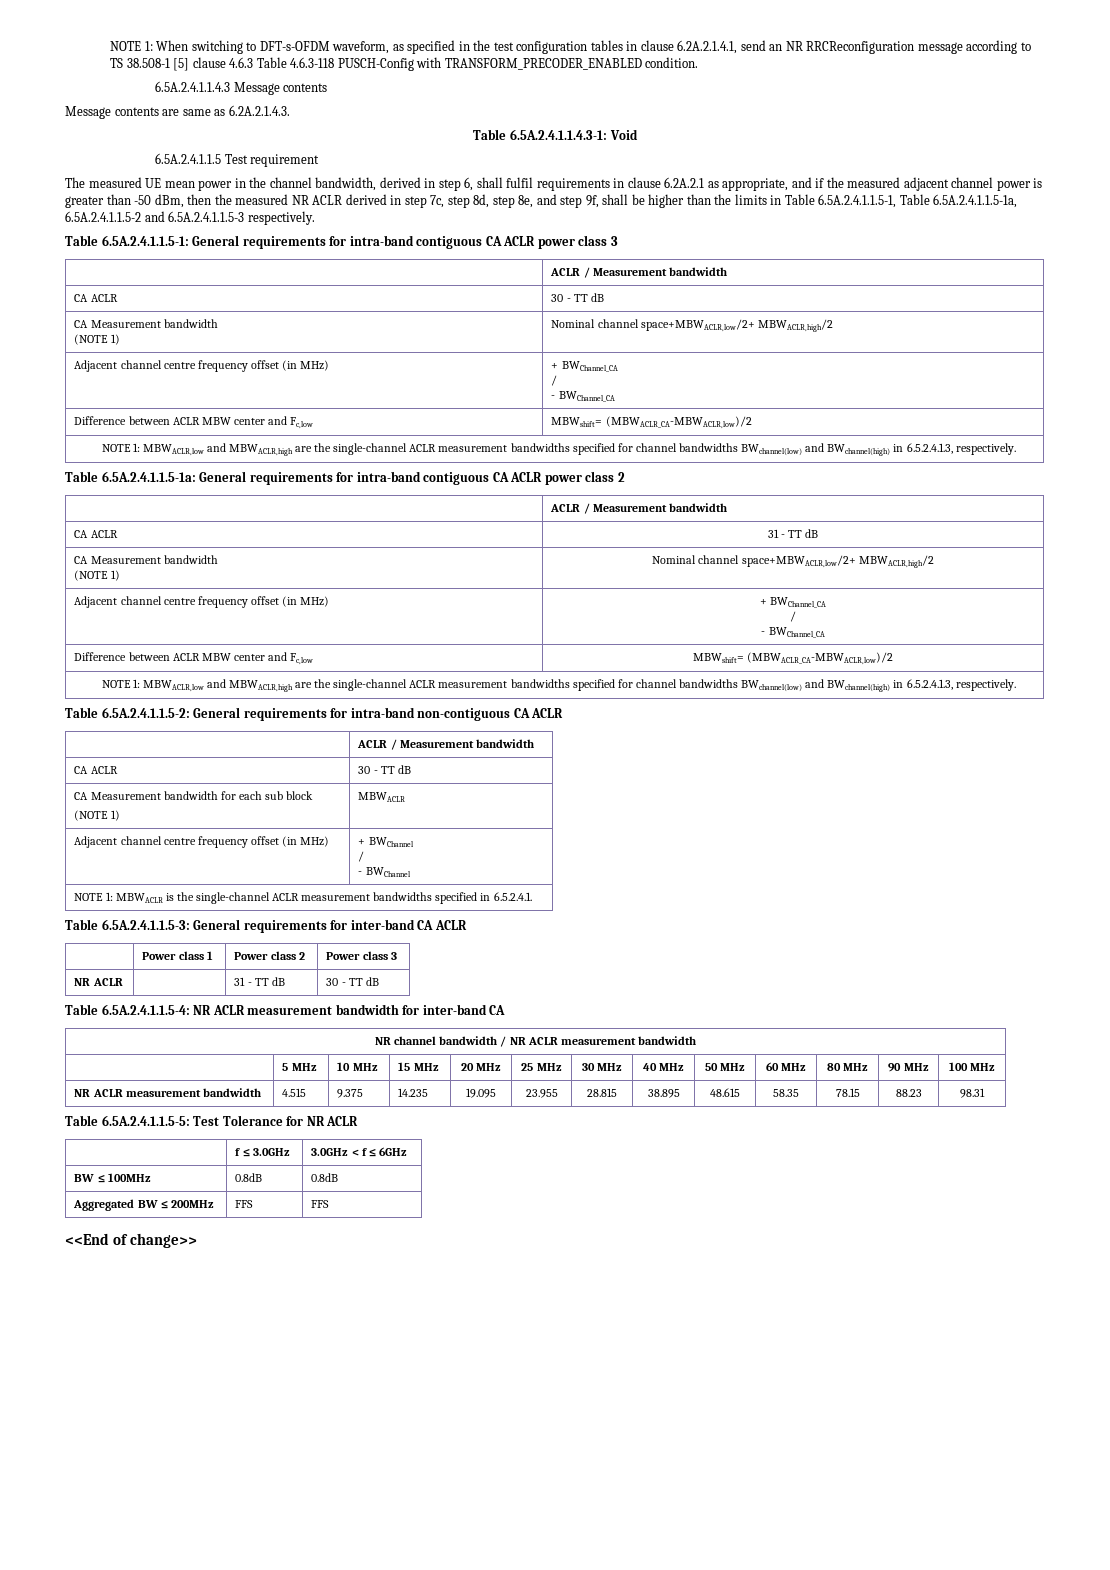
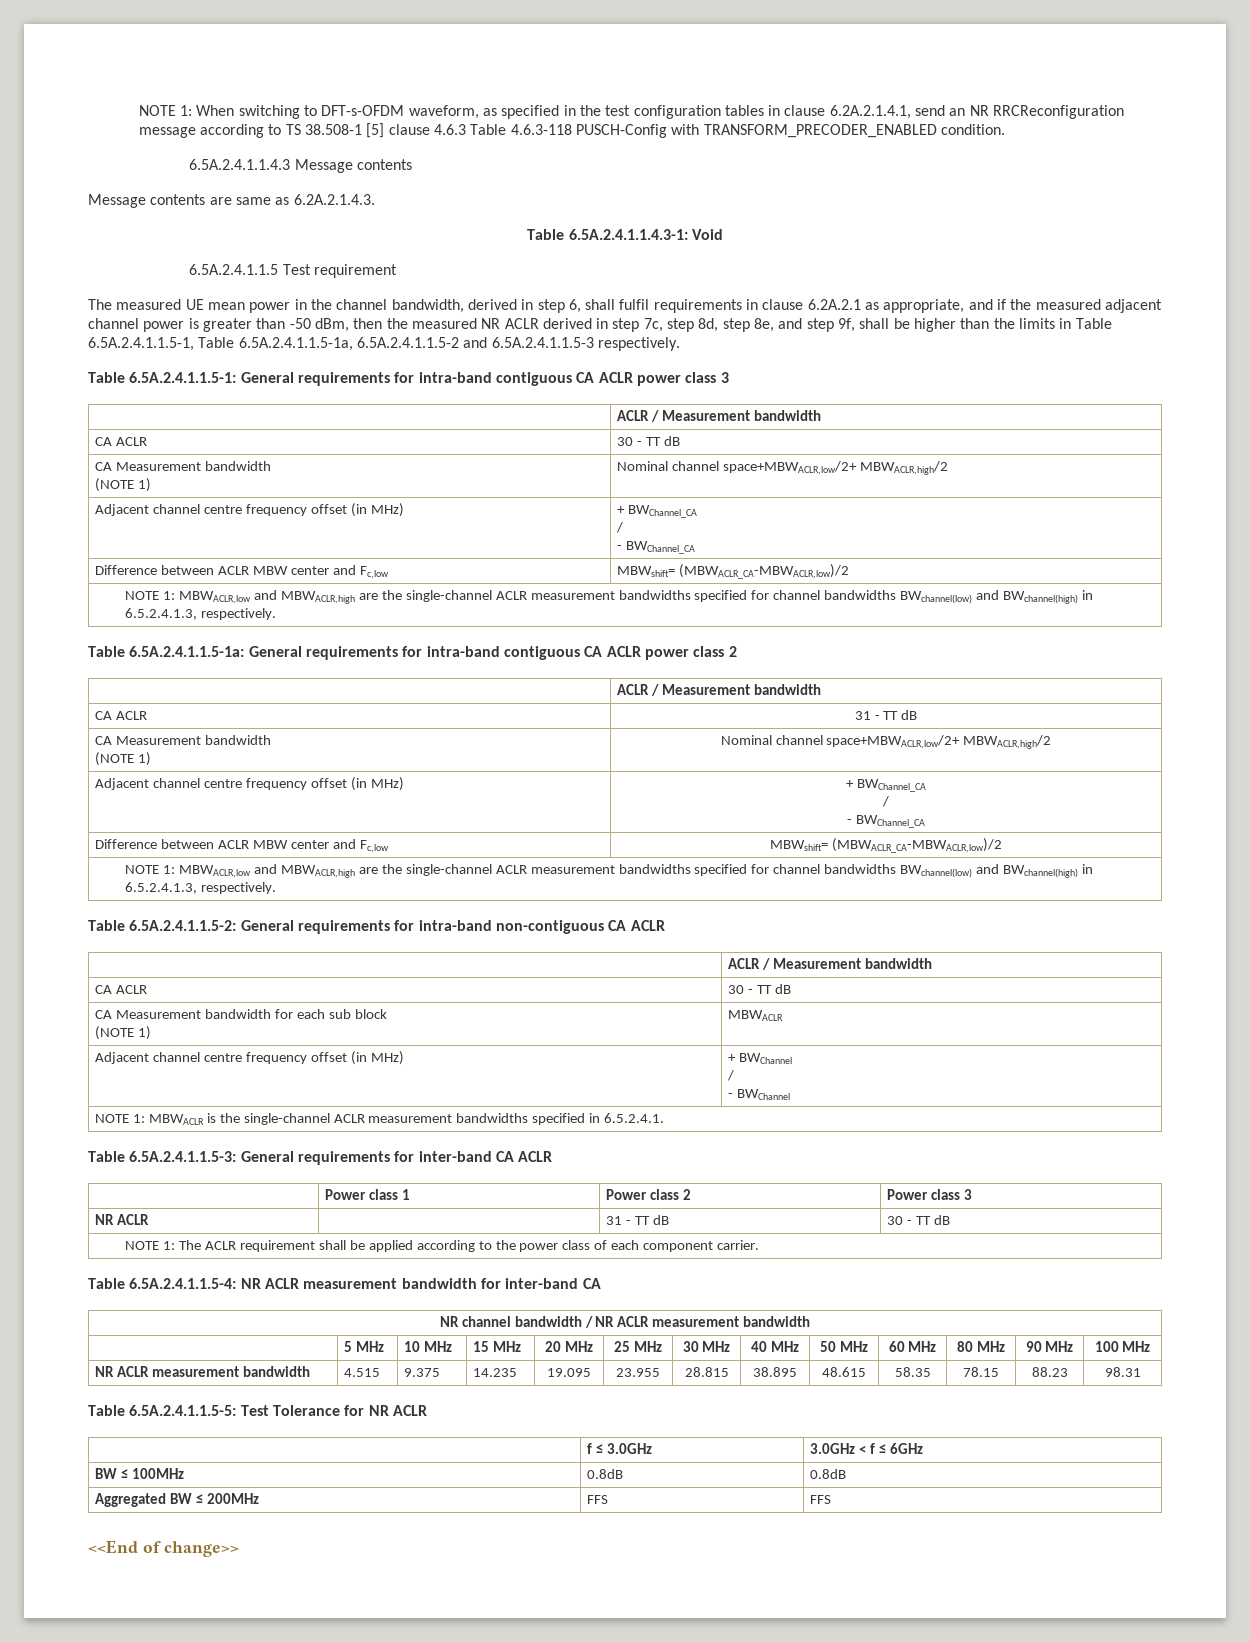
+ NOTE 1: The ACLR requirement shall be applied according to the power class of each component carrier.

